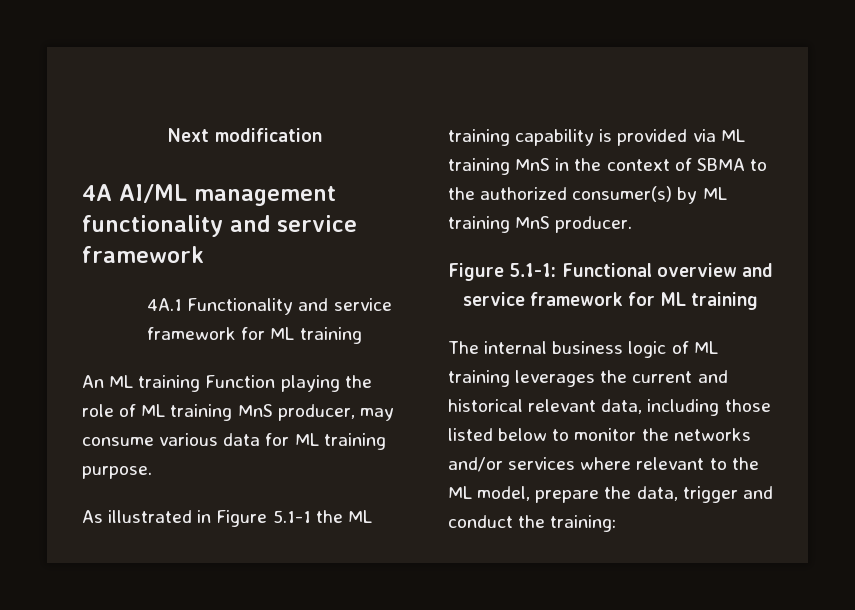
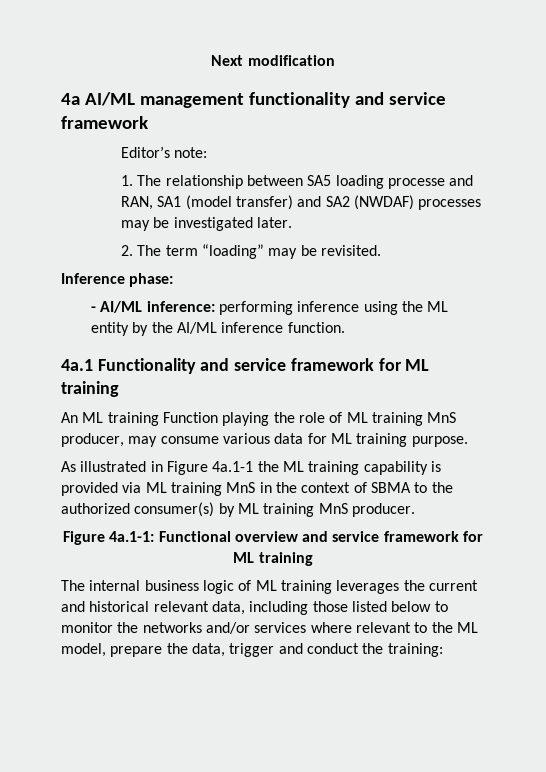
- 4A AI/ML management functionality and service framework
+ 4a AI/ML management functionality and service framework
- 4A.1 Functionality and service framework for ML training
+ Editor’s note:
+ 1. The relationship between SA5 loading processe and RAN, SA1 (model transfer) and SA2 (NWDAF) processes may be investigated later.
+ 2. The term “loading” may be revisited.
+ Inference phase:
+ - AI/ML inference: performing inference using the ML entity by the AI/ML inference function.
+ 4a.1 Functionality and service framework for ML training
- As illustrated in Figure 5.1-1 the ML training capability is provided via ML training MnS in the context of SBMA to the authorized consumer(s) by ML training MnS producer.
+ As illustrated in Figure 4a.1-1 the ML training capability is provided via ML training MnS in the context of SBMA to the authorized consumer(s) by ML training MnS producer.
- Figure 5.1-1: Functional overview and service framework for ML training
+ Figure 4a.1-1: Functional overview and service framework for ML training

